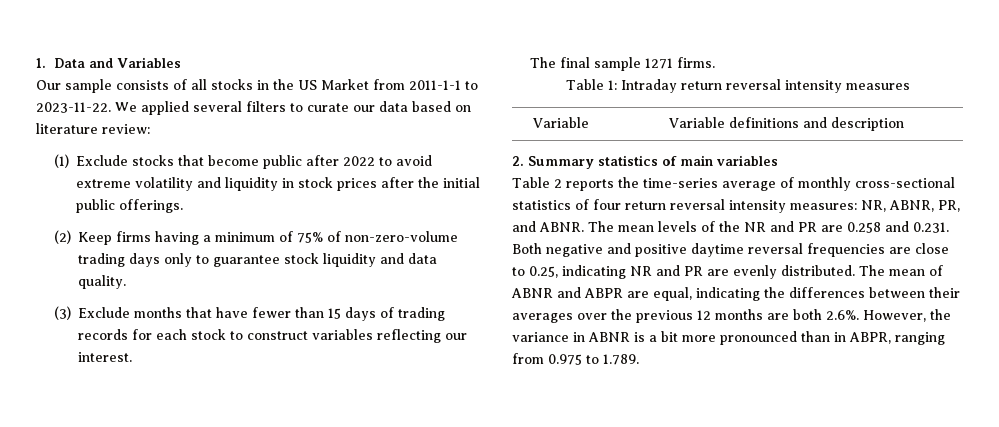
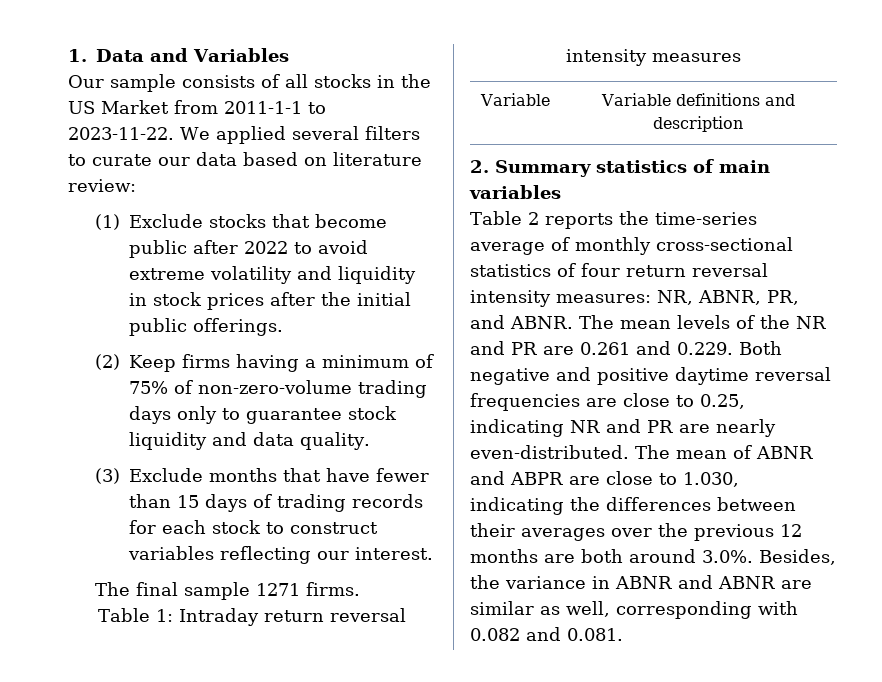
- The mean levels of the NR and PR are 0.258 and 0.231. Both negative and positive daytime reversal frequencies are close to 0.25, indicating NR and PR are evenly distributed.
+ The mean levels of the NR and PR are 0.261 and 0.229. Both negative and positive daytime reversal frequencies are close to 0.25, indicating NR and PR are nearly even-distributed.
- The mean of ABNR and ABPR are equal, indicating the differences between their averages over the previous 12 months are both 2.6%. However, the variance in ABNR is a bit more pronounced than in ABPR, ranging from 0.975 to 1.789.
+ The mean of ABNR and ABPR are close to 1.030, indicating the differences between their averages over the previous 12 months are both around 3.0%. Besides, the variance in ABNR and ABNR are similar as well, corresponding with 0.082 and 0.081.

